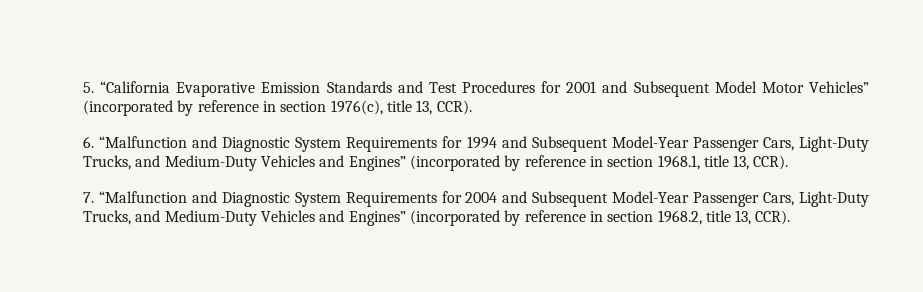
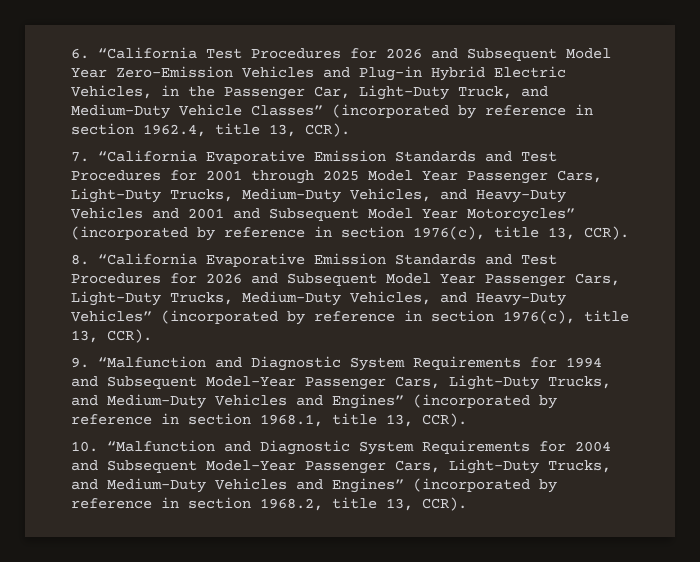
- 5. “California Evaporative Emission Standards and Test Procedures for 2001 and Subsequent Model Motor Vehicles” (incorporated by reference in section 1976(c), title 13, CCR).
+ 6. “California Test Procedures for 2026 and Subsequent Model Year Zero-Emission Vehicles and Plug-in Hybrid Electric Vehicles, in the Passenger Car, Light-Duty Truck, and Medium-Duty Vehicle Classes” (incorporated by reference in section 1962.4, title 13, CCR).
+ 7. “California Evaporative Emission Standards and Test Procedures for 2001 through 2025 Model Year Passenger Cars, Light-Duty Trucks, Medium-Duty Vehicles, and Heavy-Duty Vehicles and 2001 and Subsequent Model Year Motorcycles” (incorporated by reference in section 1976(c), title 13, CCR).
+ 8. “California Evaporative Emission Standards and Test Procedures for 2026 and Subsequent Model Year Passenger Cars, Light-Duty Trucks, Medium-Duty Vehicles, and Heavy-Duty Vehicles” (incorporated by reference in section 1976(c), title 13, CCR).
- 6. “Malfunction and Diagnostic System Requirements for 1994 and Subsequent Model-Year Passenger Cars, Light-Duty Trucks, and Medium-Duty Vehicles and Engines” (incorporated by reference in section 1968.1, title 13, CCR).
+ 9. “Malfunction and Diagnostic System Requirements for 1994 and Subsequent Model-Year Passenger Cars, Light-Duty Trucks, and Medium-Duty Vehicles and Engines” (incorporated by reference in section 1968.1, title 13, CCR).
- 7. “Malfunction and Diagnostic System Requirements for 2004 and Subsequent Model-Year Passenger Cars, Light-Duty Trucks, and Medium-Duty Vehicles and Engines” (incorporated by reference in section 1968.2, title 13, CCR).
+ 10. “Malfunction and Diagnostic System Requirements for 2004 and Subsequent Model-Year Passenger Cars, Light-Duty Trucks, and Medium-Duty Vehicles and Engines” (incorporated by reference in section 1968.2, title 13, CCR).

